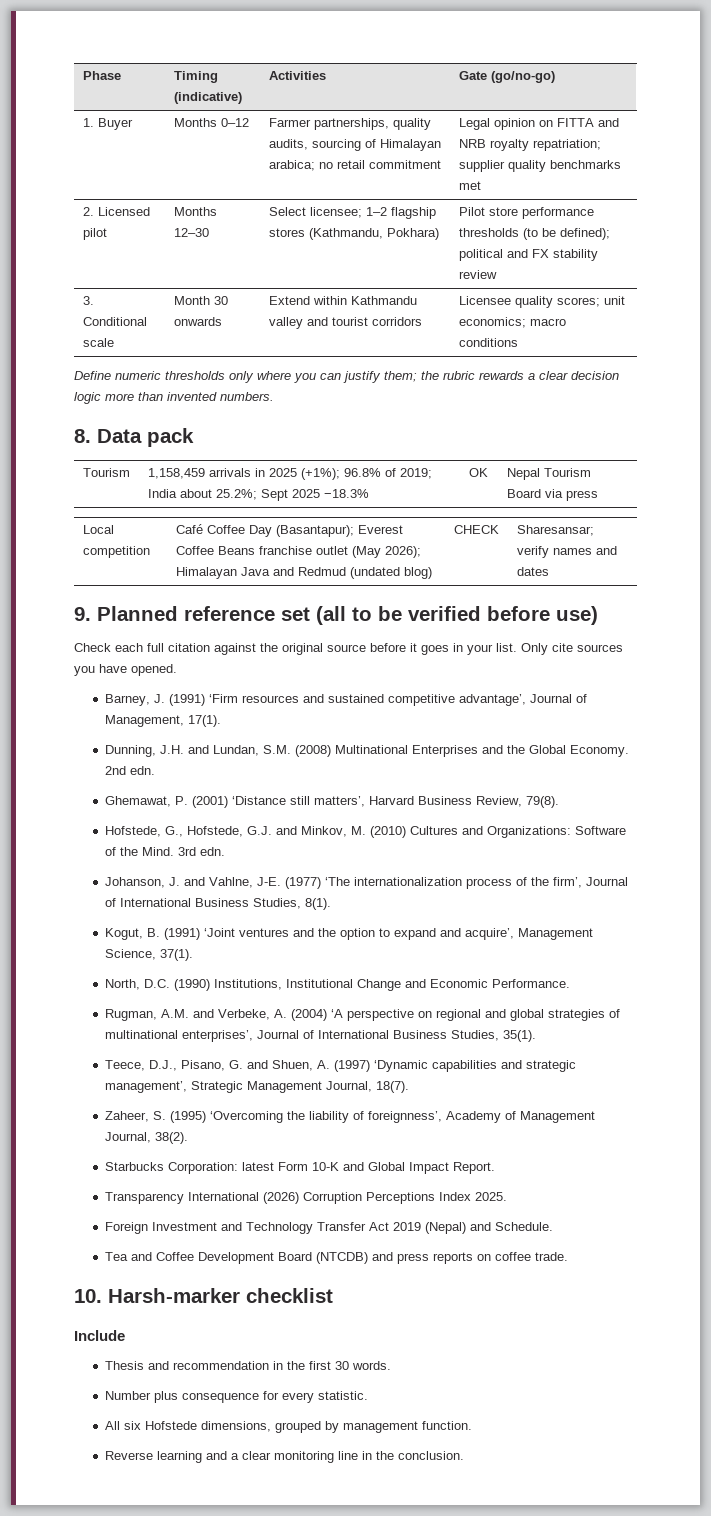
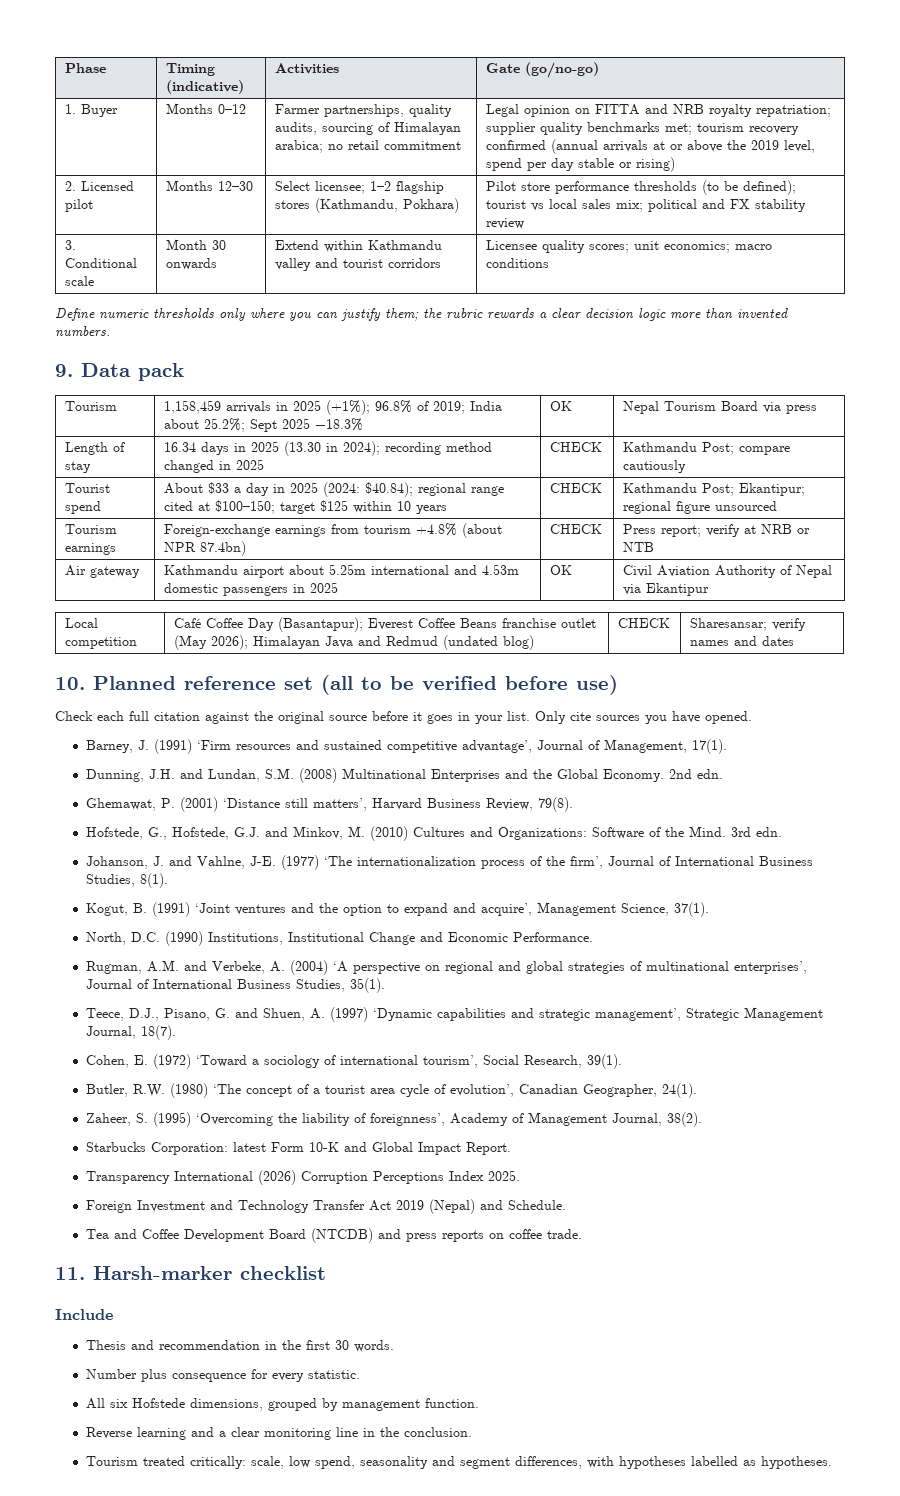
- Legal opinion on FITTA and NRB royalty repatriation; supplier quality benchmarks met
+ Legal opinion on FITTA and NRB royalty repatriation; supplier quality benchmarks met; tourism recovery confirmed (annual arrivals at or above the 2019 level, spend per day stable or rising)
- 2. Licensed pilot | Months 12–30 | Select licensee; 1–2 flagship stores (Kathmandu, Pokhara) | Pilot store performance thresholds (to be defined); political and FX stability review
+ 2. Licensed pilot | Months 12–30 | Select licensee; 1–2 flagship stores (Kathmandu, Pokhara) | Pilot store performance thresholds (to be defined); tourist vs local sales mix; political and FX stability review
- 8. Data pack
+ 9. Data pack
+ Length of stay | 16.34 days in 2025 (13.30 in 2024); recording method changed in 2025 | CHECK | Kathmandu Post; compare cautiously
+ Tourist spend | About $33 a day in 2025 (2024: $40.84); regional range cited at $100–150; target $125 within 10 years | CHECK | Kathmandu Post; Ekantipur; regional figure unsourced
+ Tourism earnings | Foreign-exchange earnings from tourism +4.8% (about NPR 87.4bn) | CHECK | Press report; verify at NRB or NTB
+ Air gateway | Kathmandu airport about 5.25m international and 4.53m domestic passengers in 2025 | OK | Civil Aviation Authority of Nepal via Ekantipur
- 9. Planned reference set (all to be verified before use)
+ 10. Planned reference set (all to be verified before use)
+ Cohen, E. (1972) ‘Toward a sociology of international tourism’, Social Research, 39(1).
+ Butler, R.W. (1980) ‘The concept of a tourist area cycle of evolution’, Canadian Geographer, 24(1).
- 10. Harsh-marker checklist
+ 11. Harsh-marker checklist
+ Tourism treated critically: scale, low spend, seasonality and segment differences, with hypotheses labelled as hypotheses.

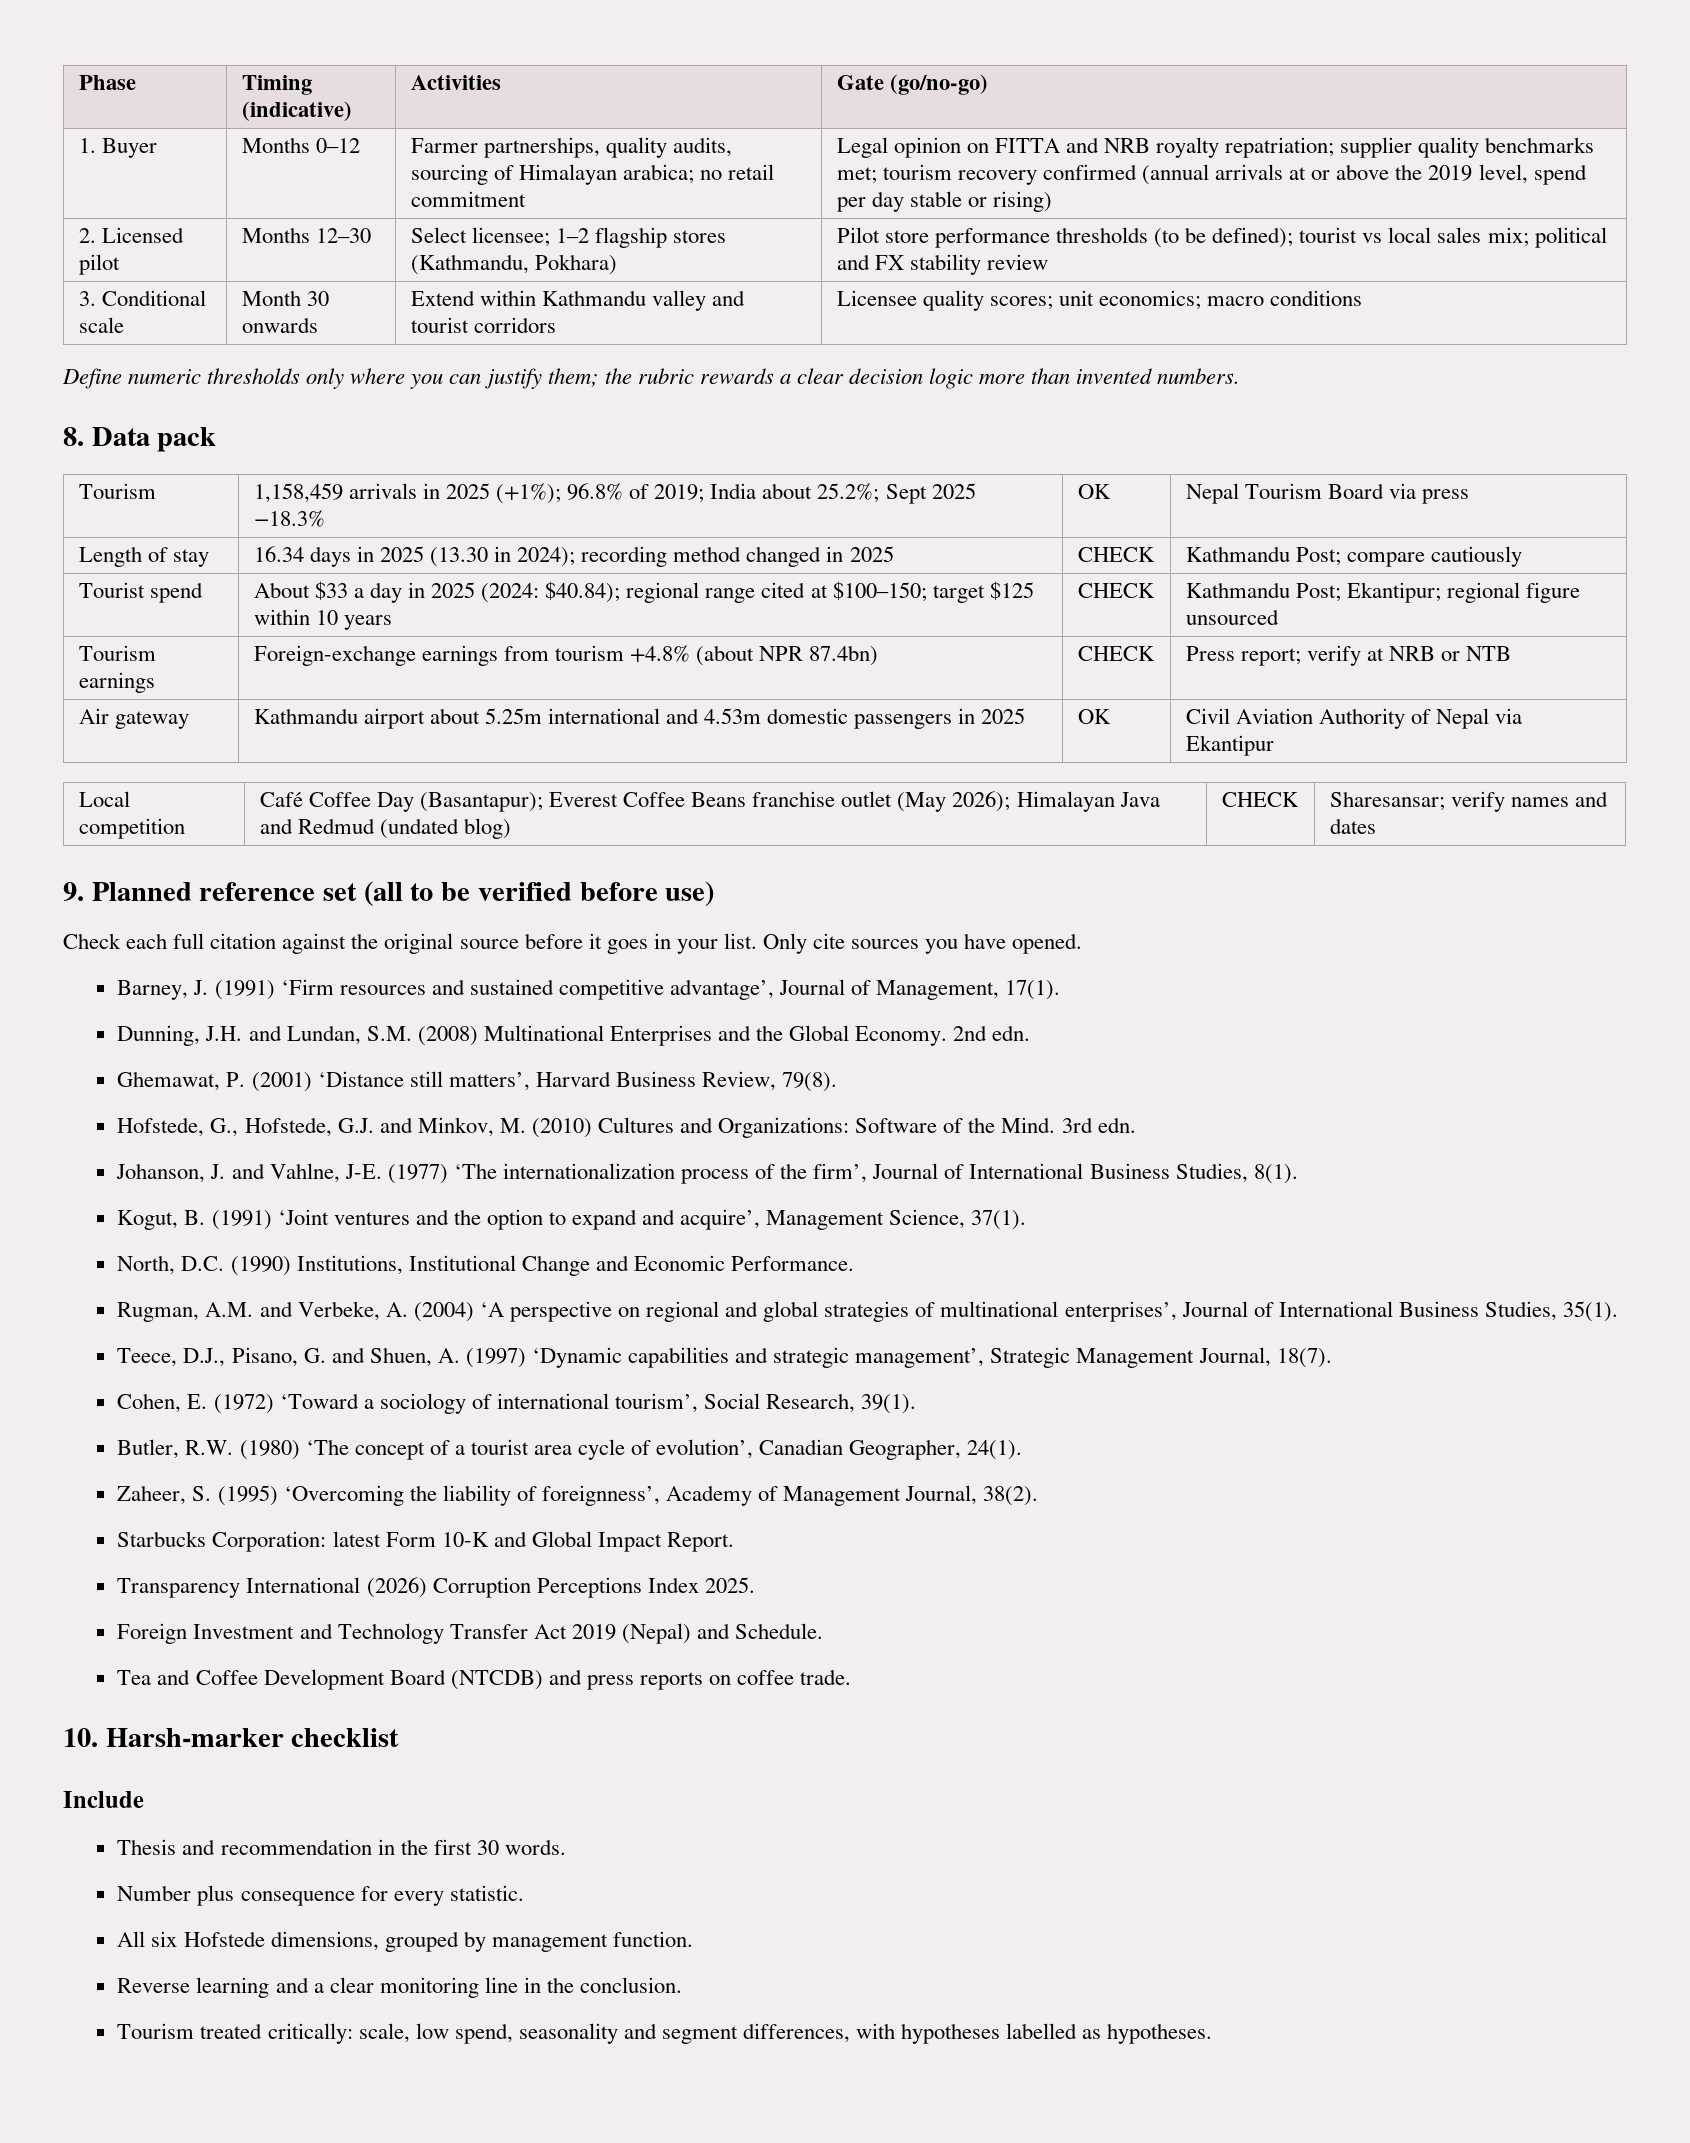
- 9. Data pack
+ 8. Data pack
- 10. Planned reference set (all to be verified before use)
+ 9. Planned reference set (all to be verified before use)
- 11. Harsh-marker checklist
+ 10. Harsh-marker checklist

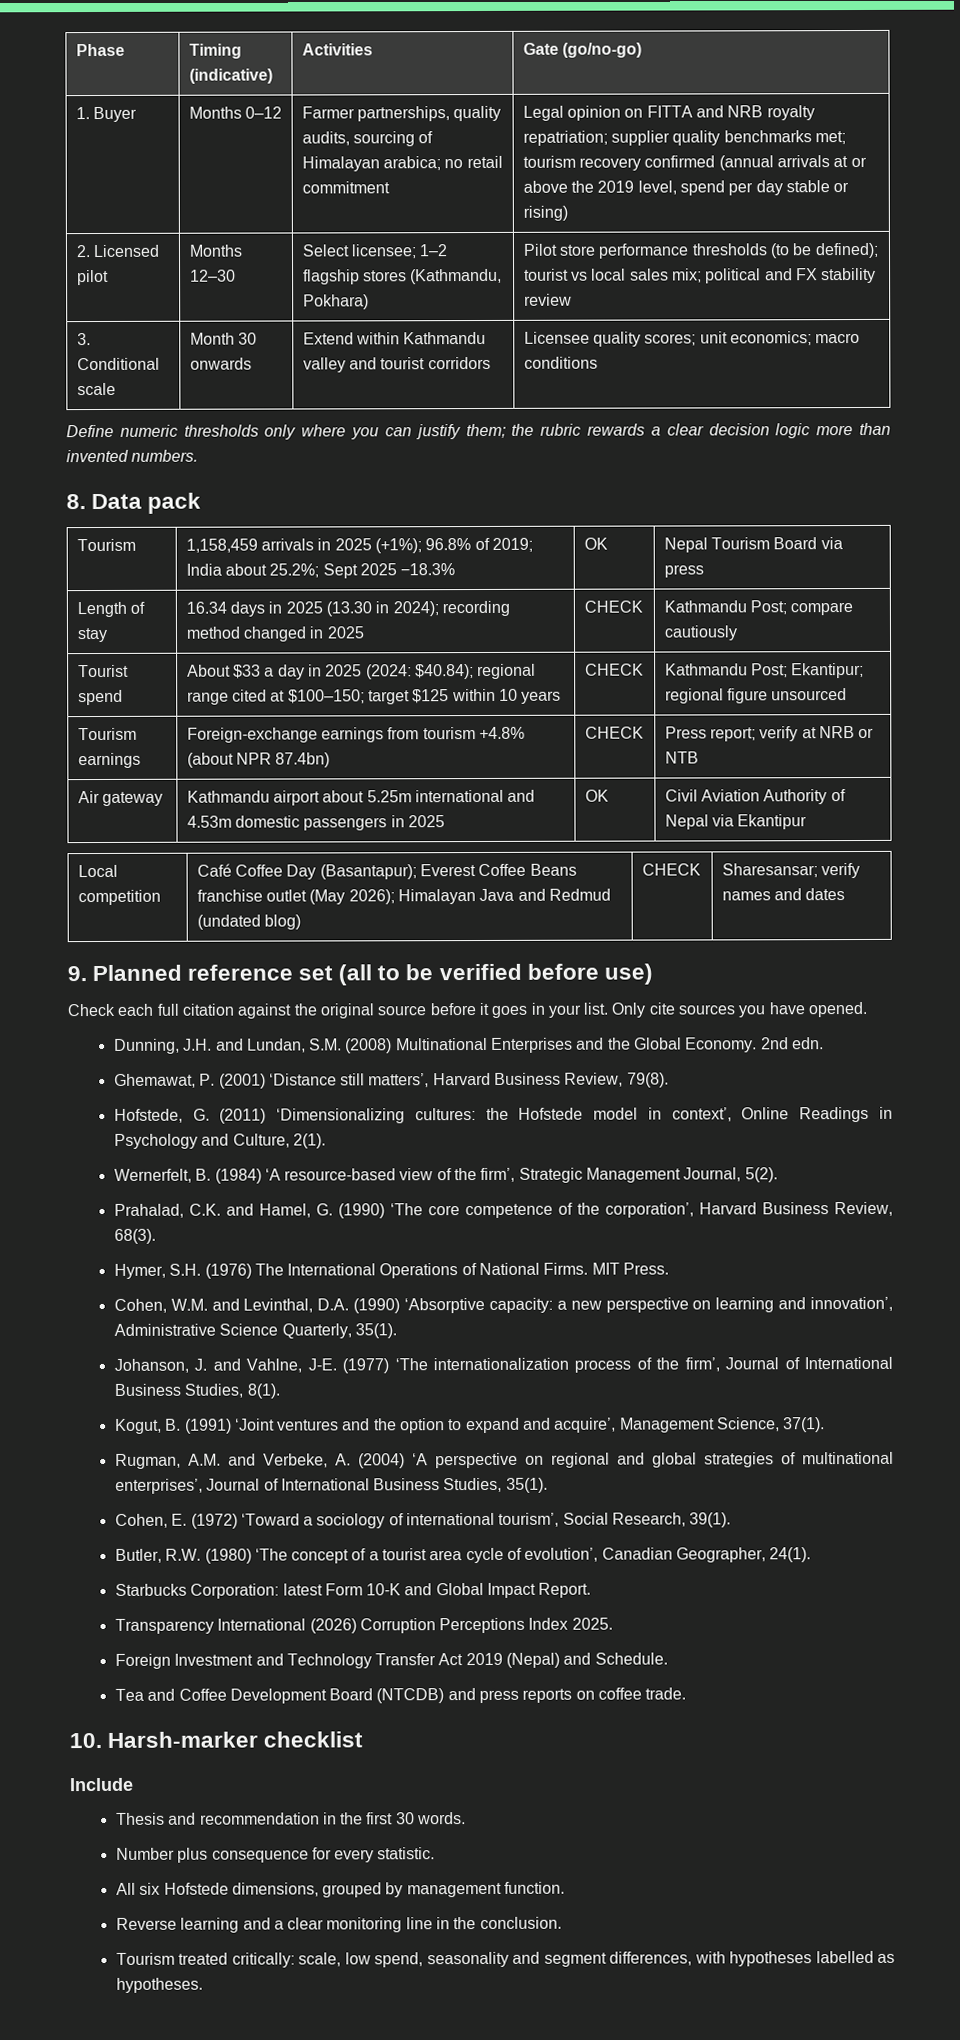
- Barney, J. (1991) ‘Firm resources and sustained competitive advantage’, Journal of Management, 17(1).
- Hofstede, G., Hofstede, G.J. and Minkov, M. (2010) Cultures and Organizations: Software of the Mind. 3rd edn.
+ Hofstede, G. (2011) ‘Dimensionalizing cultures: the Hofstede model in context’, Online Readings in Psychology and Culture, 2(1).
+ Wernerfelt, B. (1984) ‘A resource-based view of the firm’, Strategic Management Journal, 5(2).
+ Prahalad, C.K. and Hamel, G. (1990) ‘The core competence of the corporation’, Harvard Business Review, 68(3).
+ Hymer, S.H. (1976) The International Operations of National Firms. MIT Press.
+ Cohen, W.M. and Levinthal, D.A. (1990) ‘Absorptive capacity: a new perspective on learning and innovation’, Administrative Science Quarterly, 35(1).
- North, D.C. (1990) Institutions, Institutional Change and Economic Performance.
- Teece, D.J., Pisano, G. and Shuen, A. (1997) ‘Dynamic capabilities and strategic management’, Strategic Management Journal, 18(7).
- Zaheer, S. (1995) ‘Overcoming the liability of foreignness’, Academy of Management Journal, 38(2).

